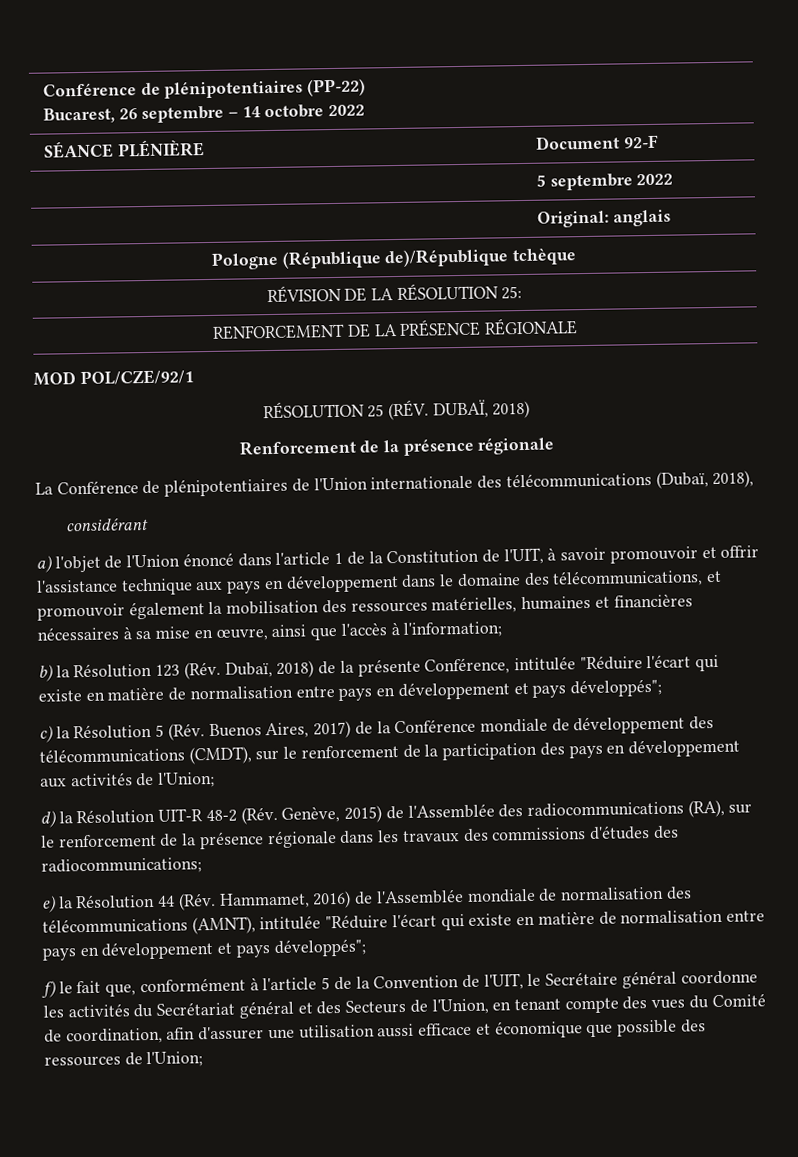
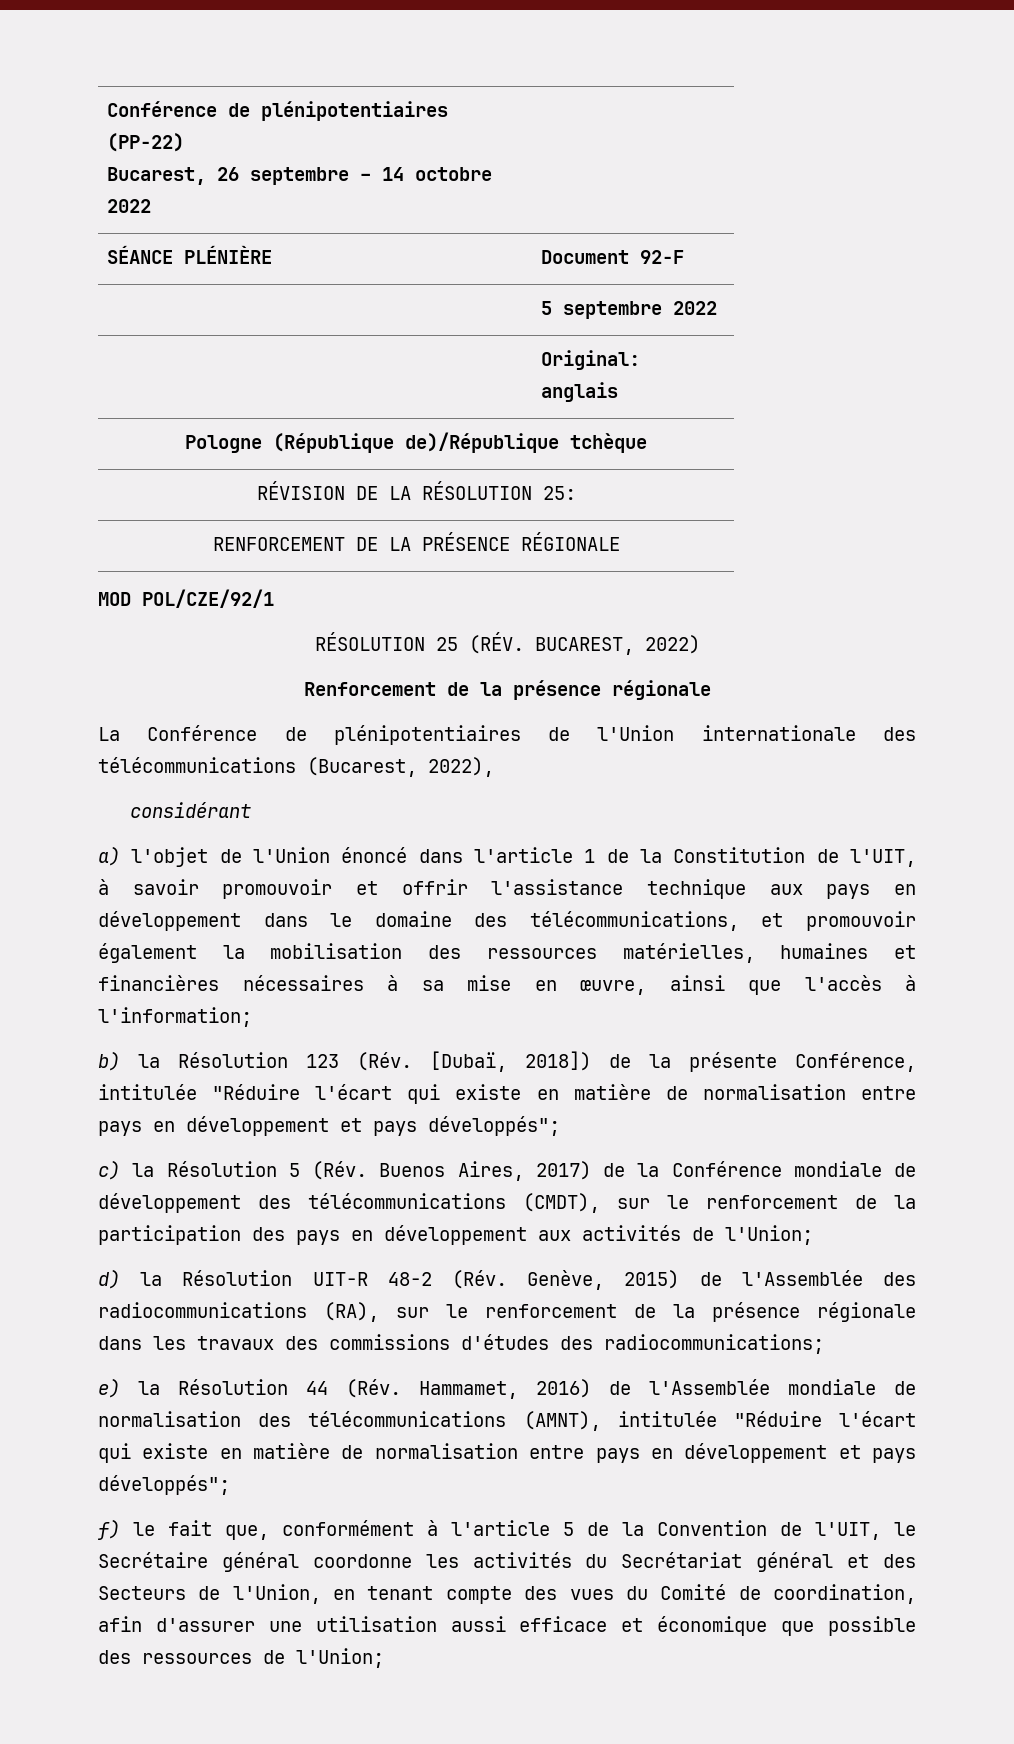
- RÉSOLUTION 25 (RÉV. DUBAÏ, 2018)
+ RÉSOLUTION 25 (RÉV. BUCAREST, 2022)
- La Conférence de plénipotentiaires de l'Union internationale des télécommunications (Dubaï, 2018),
+ La Conférence de plénipotentiaires de l'Union internationale des télécommunications (Bucarest, 2022),
- b) la Résolution 123 (Rév. Dubaï, 2018) de la présente Conférence, intitulée "Réduire l'écart qui existe en matière de normalisation entre pays en développement et pays développés";
+ b) la Résolution 123 (Rév. [Dubaï, 2018]) de la présente Conférence, intitulée "Réduire l'écart qui existe en matière de normalisation entre pays en développement et pays développés";

